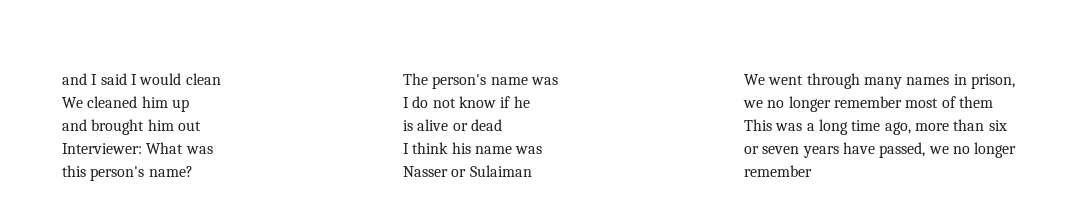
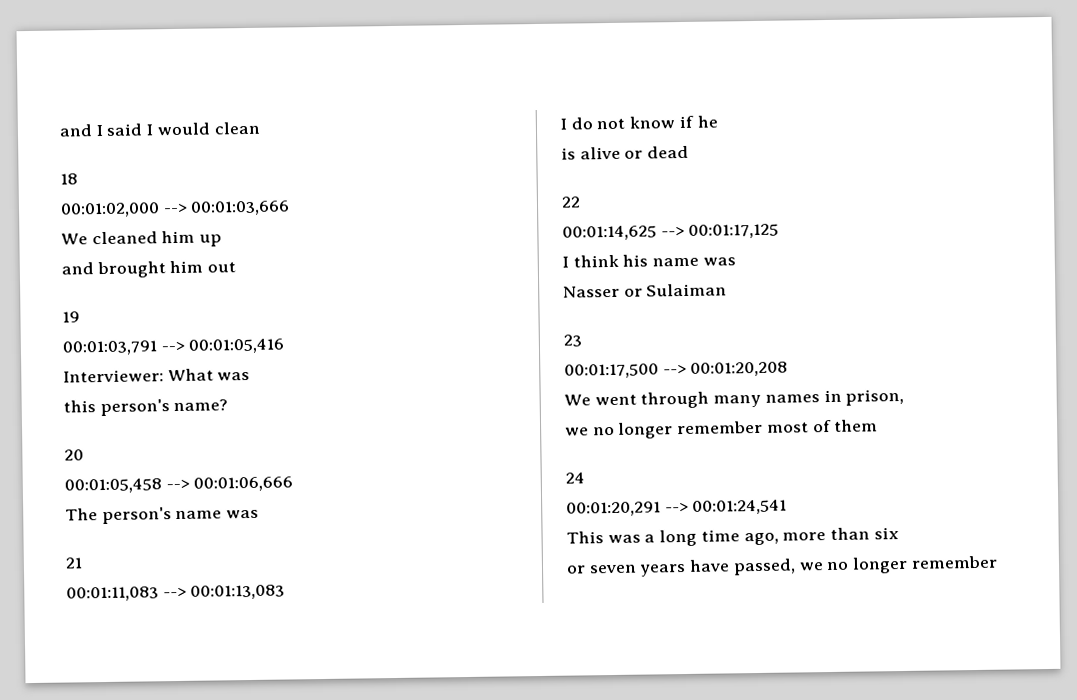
+ 18
+ 00:01:02,000 --> 00:01:03,666
+ 19
+ 00:01:03,791 --> 00:01:05,416
+ 20
+ 00:01:05,458 --> 00:01:06,666
+ 21
+ 00:01:11,083 --> 00:01:13,083
+ 22
+ 00:01:14,625 --> 00:01:17,125
+ 23
+ 00:01:17,500 --> 00:01:20,208
+ 24
+ 00:01:20,291 --> 00:01:24,541

